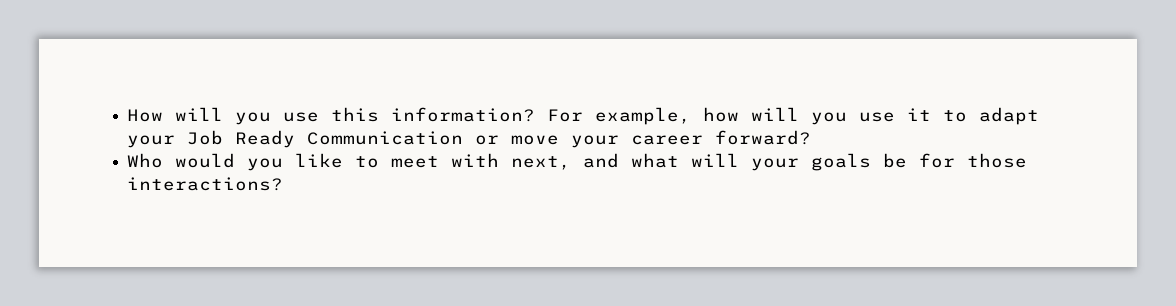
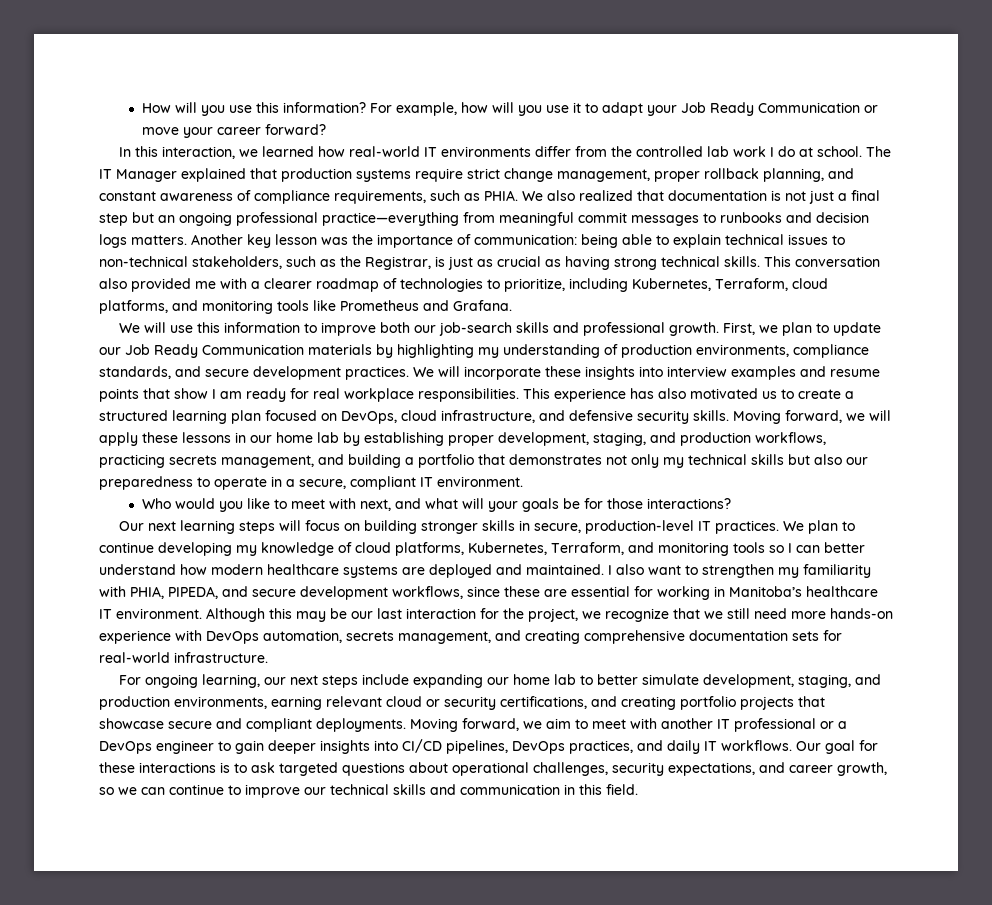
+ In this interaction, we learned how real-world IT environments differ from the controlled lab work I do at school. The IT Manager explained that production systems require strict change management, proper rollback planning, and constant awareness of compliance requirements, such as PHIA. We also realized that documentation is not just a final step but an ongoing professional practice—everything from meaningful commit messages to runbooks and decision logs matters. Another key lesson was the importance of communication: being able to explain technical issues to non-technical stakeholders, such as the Registrar, is just as crucial as having strong technical skills. This conversation also provided me with a clearer roadmap of technologies to prioritize, including Kubernetes, Terraform, cloud platforms, and monitoring tools like Prometheus and Grafana.
+ We will use this information to improve both our job-search skills and professional growth. First, we plan to update our Job Ready Communication materials by highlighting my understanding of production environments, compliance standards, and secure development practices. We will incorporate these insights into interview examples and resume points that show I am ready for real workplace responsibilities. This experience has also motivated us to create a structured learning plan focused on DevOps, cloud infrastructure, and defensive security skills. Moving forward, we will apply these lessons in our home lab by establishing proper development, staging, and production workflows, practicing secrets management, and building a portfolio that demonstrates not only my technical skills but also our preparedness to operate in a secure, compliant IT environment.
+ Our next learning steps will focus on building stronger skills in secure, production-level IT practices. We plan to continue developing my knowledge of cloud platforms, Kubernetes, Terraform, and monitoring tools so I can better understand how modern healthcare systems are deployed and maintained. I also want to strengthen my familiarity with PHIA, PIPEDA, and secure development workflows, since these are essential for working in Manitoba’s healthcare IT environment. Although this may be our last interaction for the project, we recognize that we still need more hands-on experience with DevOps automation, secrets management, and creating comprehensive documentation sets for real-world infrastructure.
+ For ongoing learning, our next steps include expanding our home lab to better simulate development, staging, and production environments, earning relevant cloud or security certifications, and creating portfolio projects that showcase secure and compliant deployments. Moving forward, we aim to meet with another IT professional or a DevOps engineer to gain deeper insights into CI/CD pipelines, DevOps practices, and daily IT workflows. Our goal for these interactions is to ask targeted questions about operational challenges, security expectations, and career growth, so we can continue to improve our technical skills and communication in this field.

